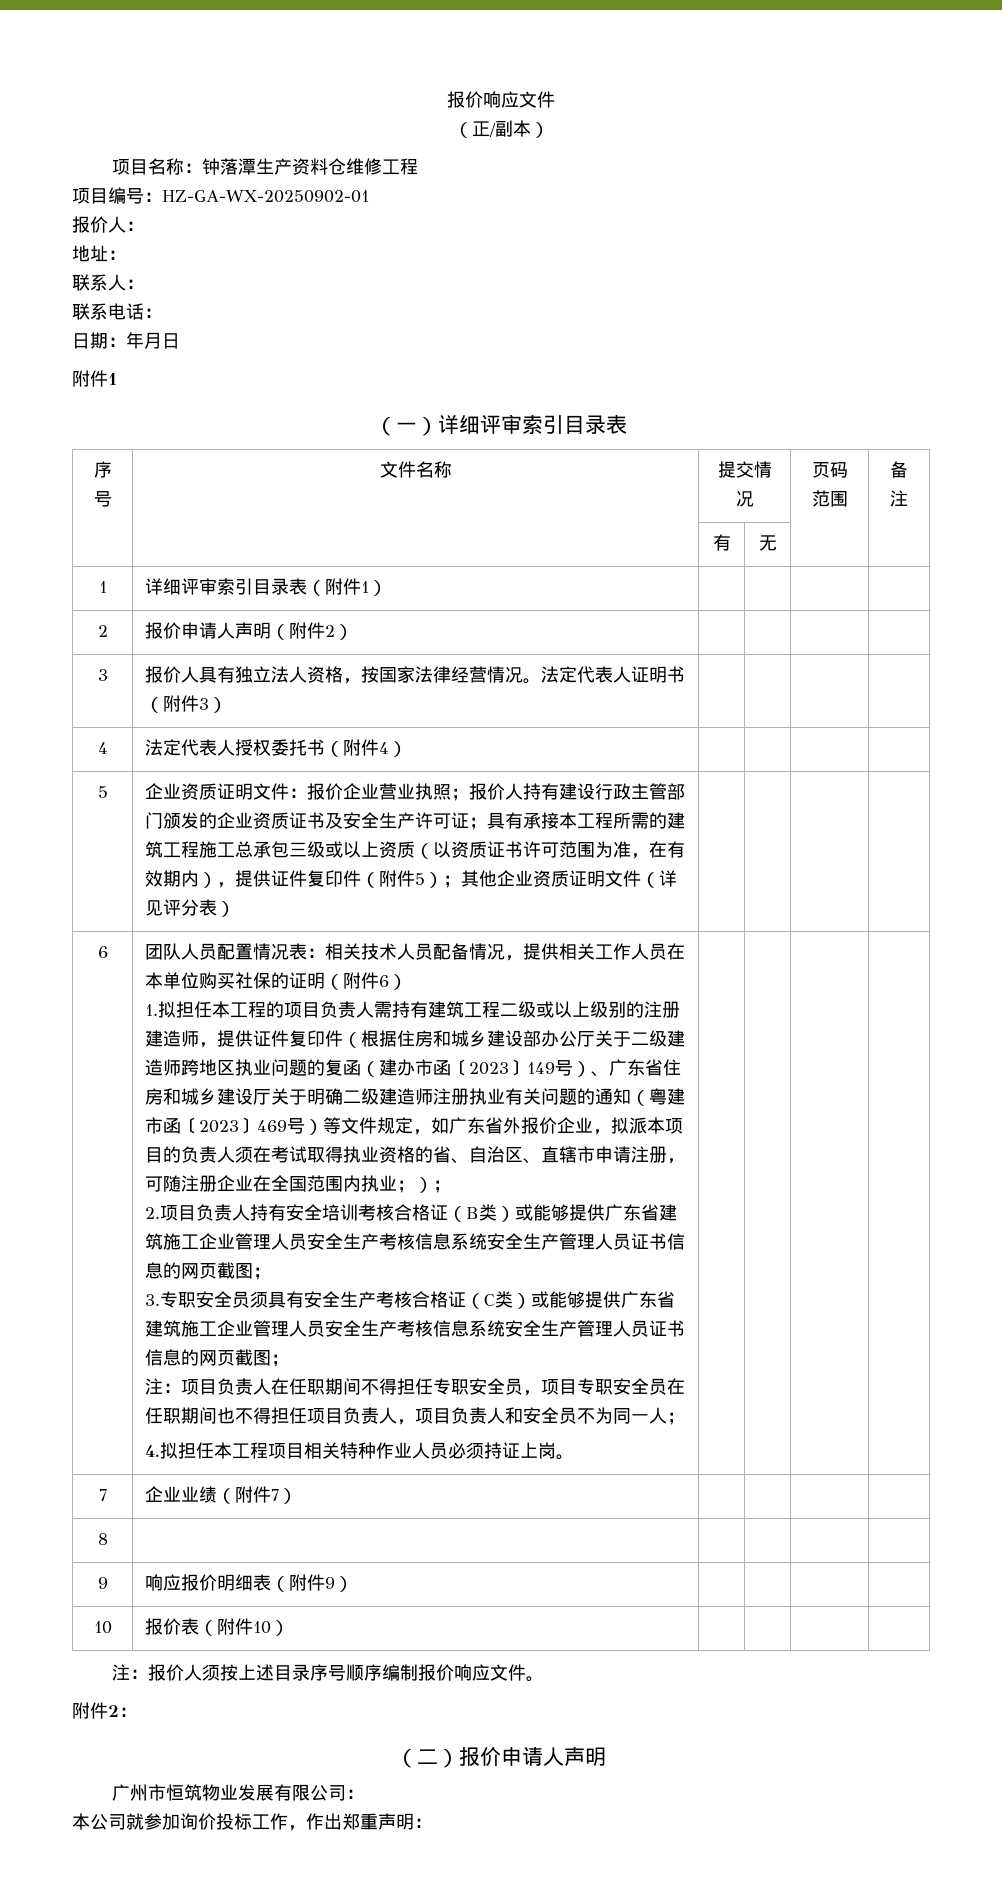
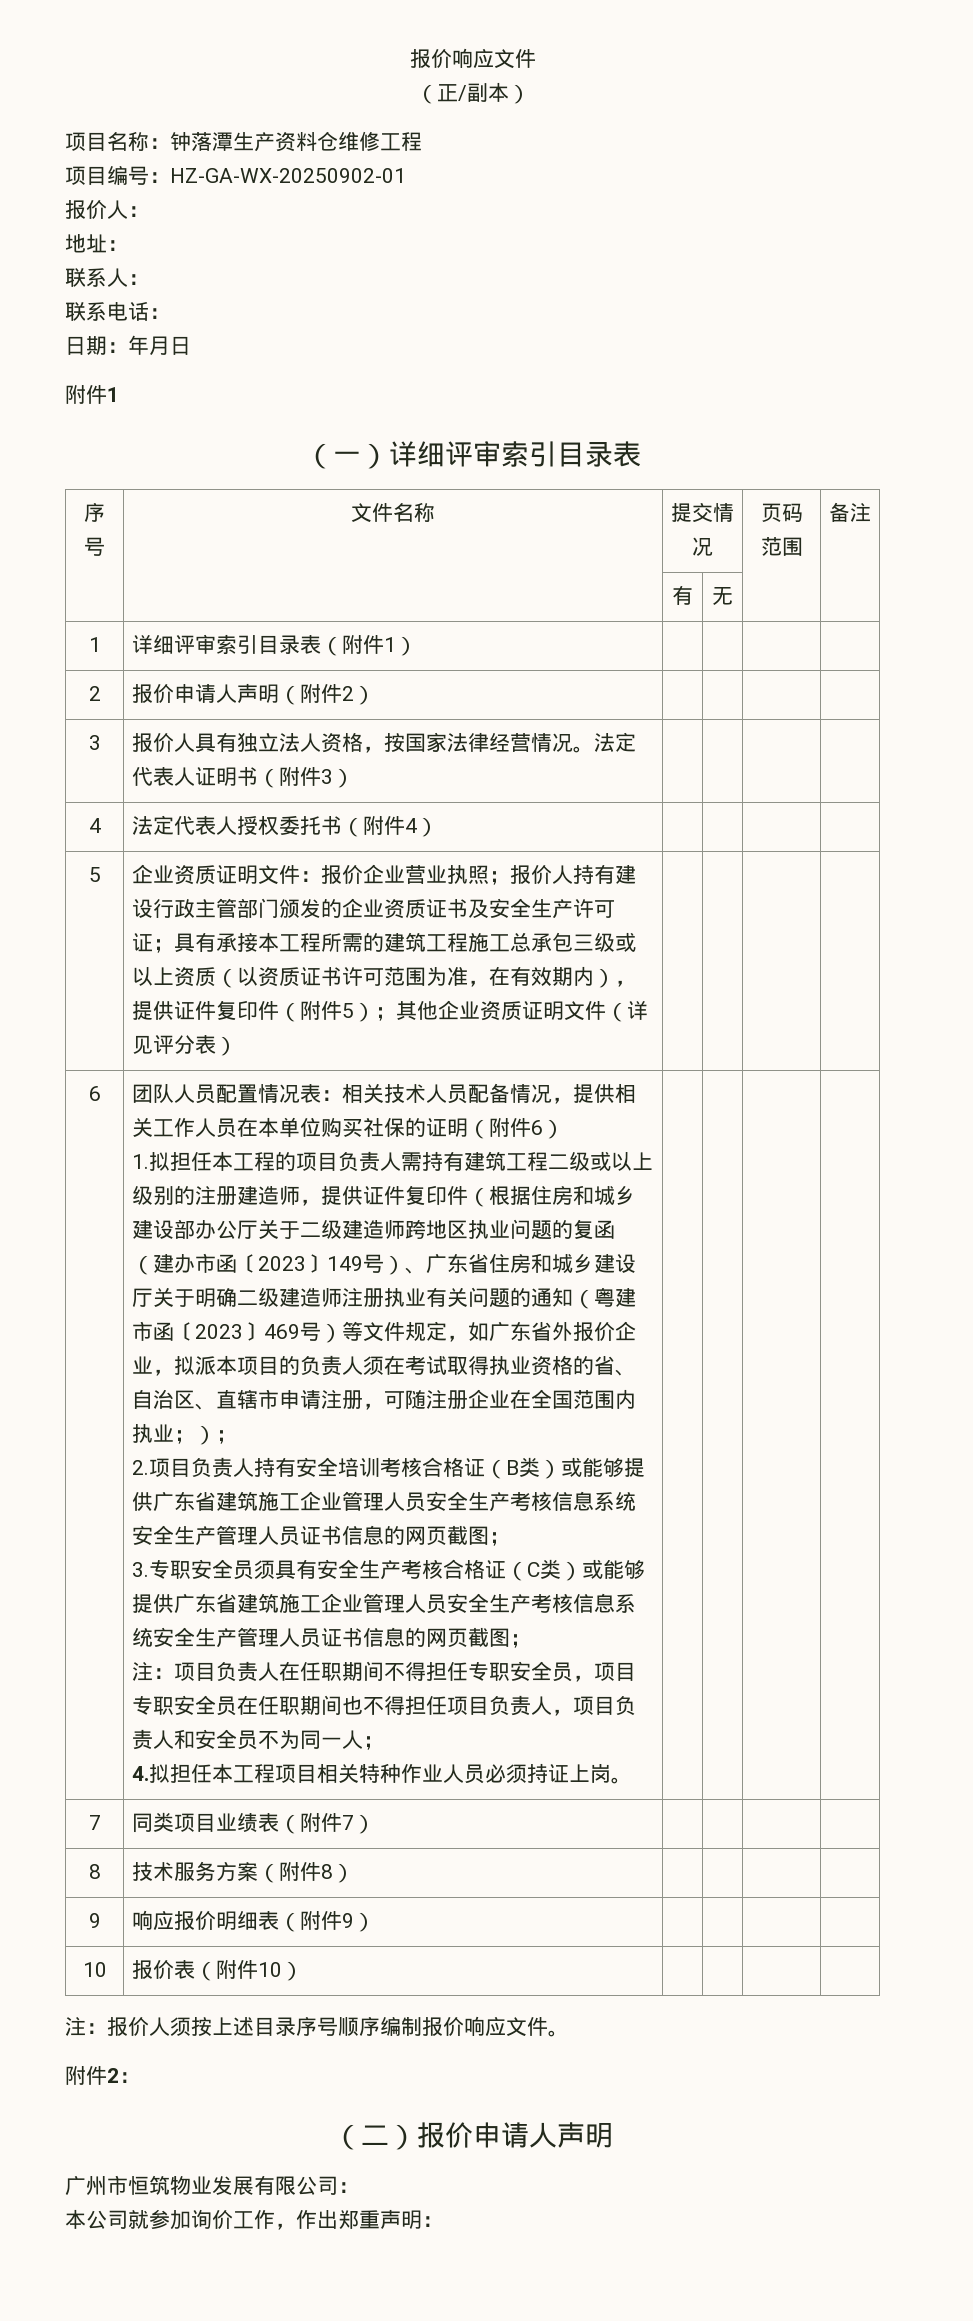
- 7 | 企业业绩（附件7） | | | |
+ 7 | 同类项目业绩表（附件7） | | | |
- 8 | | | | |
+ 8 | 技术服务方案（附件8） | | | |
- 本公司就参加询价投标工作，作出郑重声明：
+ 本公司就参加询价工作，作出郑重声明：

